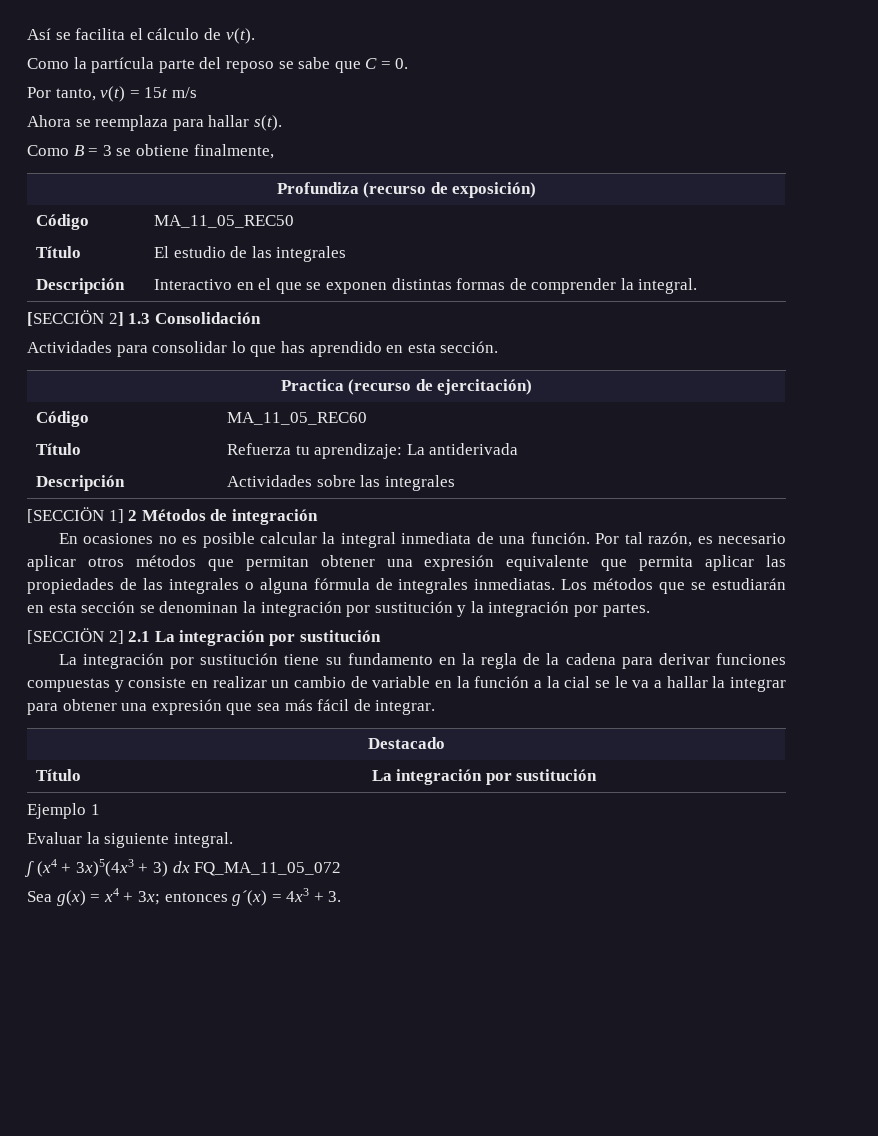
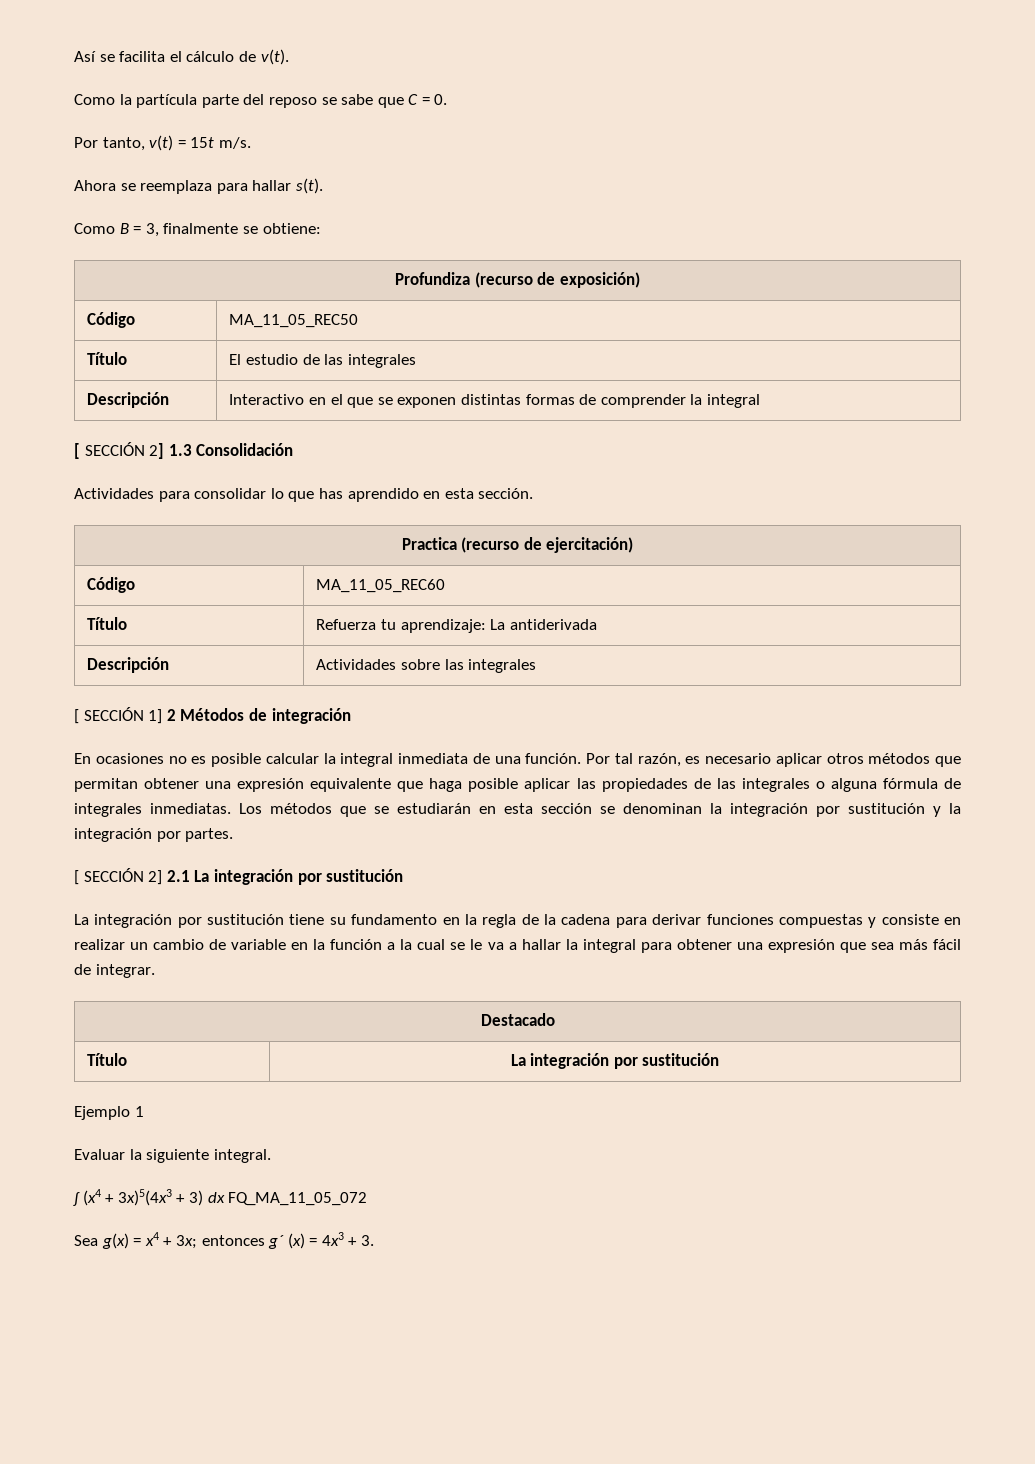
- Por tanto, v(t) = 15t m/s
+ Por tanto, v(t) = 15t m/s.
- Como B = 3 se obtiene finalmente,
+ Como B = 3, finalmente se obtiene:
- Descripción | Interactivo en el que se exponen distintas formas de comprender la integral.
- [SECCIÖN 2] 1.3 Consolidación
+ Descripción | Interactivo en el que se exponen distintas formas de comprender la integral
+ [ SECCIÓN 2] 1.3 Consolidación
- [SECCIÖN 1] 2 Métodos de integración
+ [ SECCIÓN 1] 2 Métodos de integración
- Por tal razón, es necesario aplicar otros métodos que permitan obtener una expresión equivalente que permita aplicar las propiedades de las integrales o alguna fórmula de integrales inmediatas.
+ Por tal razón, es necesario aplicar otros métodos que permitan obtener una expresión equivalente que haga posible aplicar las propiedades de las integrales o alguna fórmula de integrales inmediatas.
- [SECCIÖN 2] 2.1 La integración por sustitución
+ [ SECCIÓN 2] 2.1 La integración por sustitución
- La integración por sustitución tiene su fundamento en la regla de la cadena para derivar funciones compuestas y consiste en realizar un cambio de variable en la función a la cial se le va a hallar la integrar para obtener una expresión que sea más fácil de integrar.
+ La integración por sustitución tiene su fundamento en la regla de la cadena para derivar funciones compuestas y consiste en realizar un cambio de variable en la función a la cual se le va a hallar la integral para obtener una expresión que sea más fácil de integrar.
- Sea g(x) = x4 + 3x; entonces g´(x) = 4x3 + 3.
+ Sea g(x) = x4 + 3x; entonces g´ (x) = 4x3 + 3.

